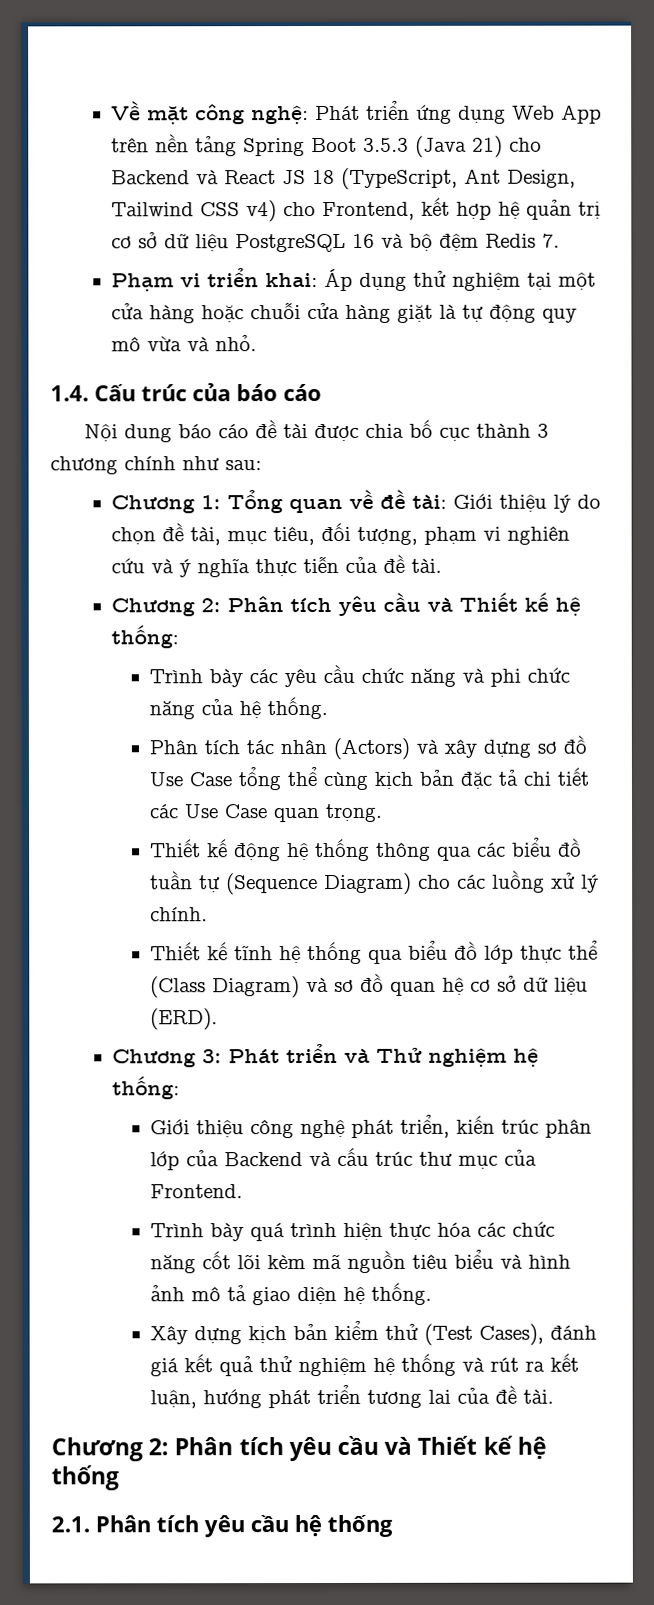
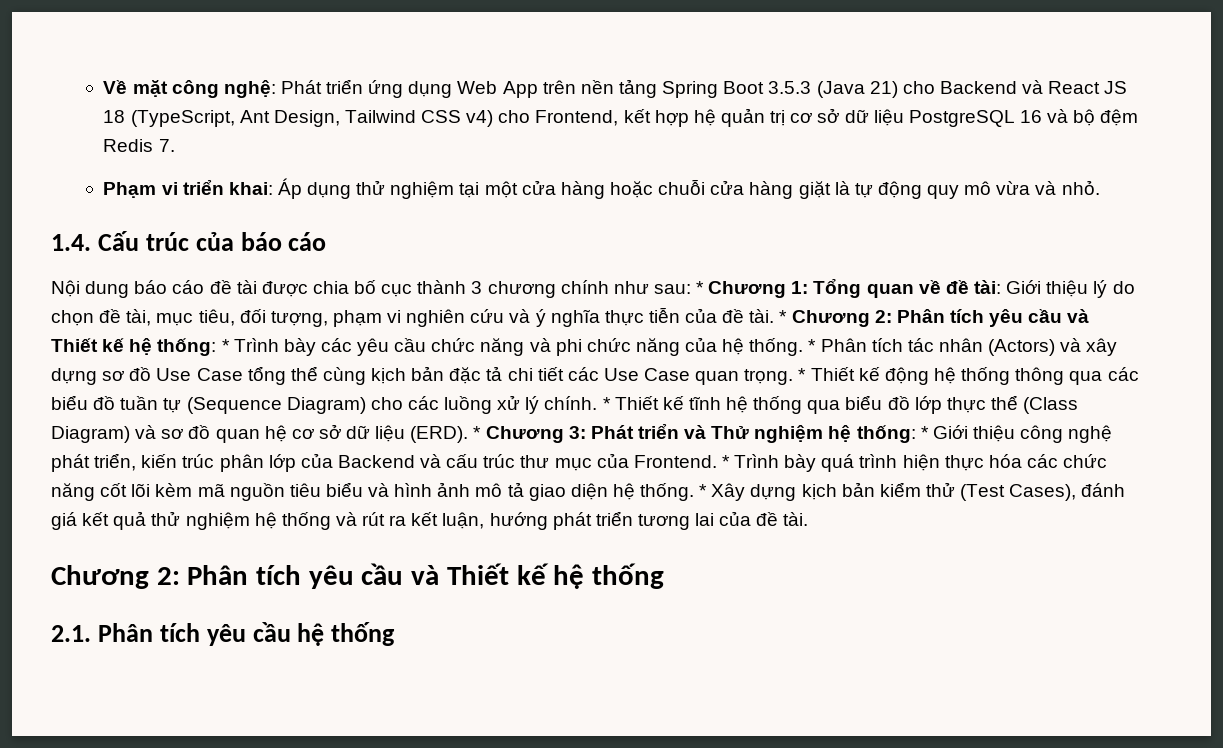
- Nội dung báo cáo đề tài được chia bố cục thành 3 chương chính như sau:
- Chương 1:
+ Nội dung báo cáo đề tài được chia bố cục thành 3 chương chính như sau: * Chương 1:
- Giới thiệu lý do chọn đề tài, mục tiêu, đối tượng, phạm vi nghiên cứu và ý nghĩa thực tiễn của đề tài.
- Chương 2:
+ Giới thiệu lý do chọn đề tài, mục tiêu, đối tượng, phạm vi nghiên cứu và ý nghĩa thực tiễn của đề tài. * Chương 2:
- Phân tích yêu cầu và Thiết kế hệ thống:
- Trình bày các yêu cầu chức năng và phi chức năng của hệ thống.
- Phân tích tác nhân (Actors) và xây dựng sơ đồ Use Case tổng thể cùng kịch bản đặc tả chi tiết các Use Case quan trọng.
- Thiết kế động hệ thống thông qua các biểu đồ tuần tự (Sequence Diagram) cho các luồng xử lý chính.
- Thiết kế tĩnh hệ thống qua biểu đồ lớp thực thể (Class Diagram) và sơ đồ quan hệ cơ sở dữ liệu (ERD).
- Chương 3:
+ Phân tích yêu cầu và Thiết kế hệ thống: * Trình bày các yêu cầu chức năng và phi chức năng của hệ thống. * Phân tích tác nhân (Actors) và xây dựng sơ đồ Use Case tổng thể cùng kịch bản đặc tả chi tiết các Use Case quan trọng. * Thiết kế động hệ thống thông qua các biểu đồ tuần tự (Sequence Diagram) cho các luồng xử lý chính. * Thiết kế tĩnh hệ thống qua biểu đồ lớp thực thể (Class Diagram) và sơ đồ quan hệ cơ sở dữ liệu (ERD). * Chương 3:
- Phát triển và Thử nghiệm hệ thống:
- Giới thiệu công nghệ phát triển, kiến trúc phân lớp của Backend và cấu trúc thư mục của Frontend.
- Trình bày quá trình hiện thực hóa các chức năng cốt lõi kèm mã nguồn tiêu biểu và hình ảnh mô tả giao diện hệ thống.
- Xây dựng kịch bản kiểm thử (Test Cases), đánh giá kết quả thử nghiệm hệ thống và rút ra kết luận, hướng phát triển tương lai của đề tài.
+ Phát triển và Thử nghiệm hệ thống: * Giới thiệu công nghệ phát triển, kiến trúc phân lớp của Backend và cấu trúc thư mục của Frontend. * Trình bày quá trình hiện thực hóa các chức năng cốt lõi kèm mã nguồn tiêu biểu và hình ảnh mô tả giao diện hệ thống. * Xây dựng kịch bản kiểm thử (Test Cases), đánh giá kết quả thử nghiệm hệ thống và rút ra kết luận, hướng phát triển tương lai của đề tài.

